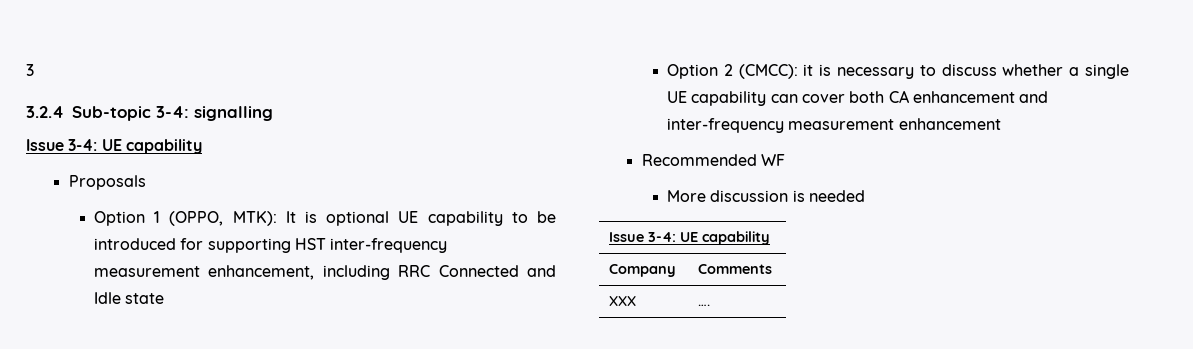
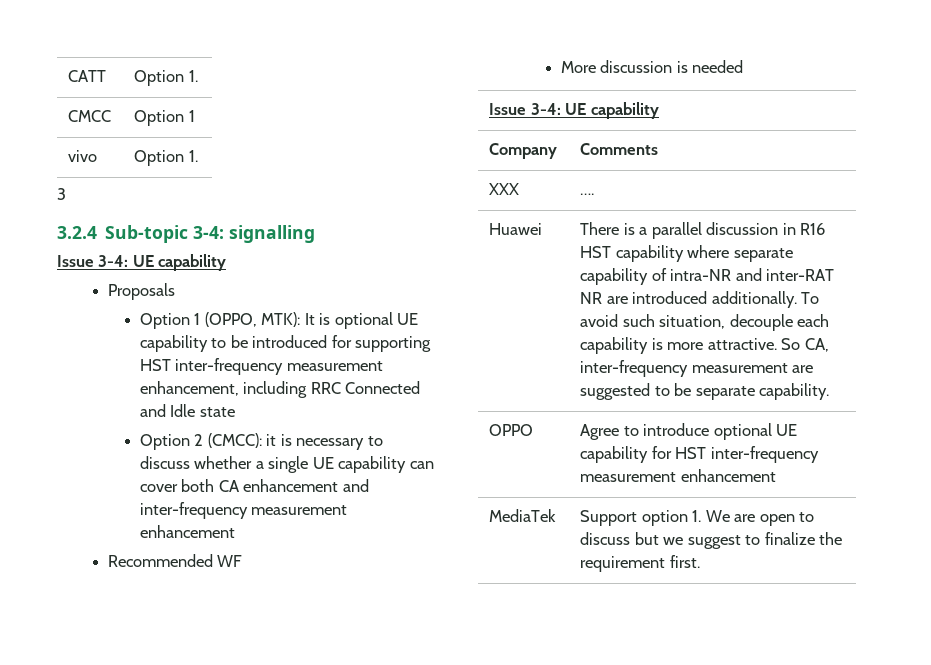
+ CATT | Option 1.
+ CMCC | Option 1
+ vivo | Option 1.
+ Huawei | There is a parallel discussion in R16 HST capability where separate capability of intra-NR and inter-RAT NR are introduced additionally. To avoid such situation, decouple each capability is more attractive. So CA, inter-frequency measurement are suggested to be separate capability.
+ OPPO | Agree to introduce optional UE capability for HST inter-frequency measurement enhancement
+ MediaTek | Support option 1. We are open to discuss but we suggest to finalize the requirement first.

